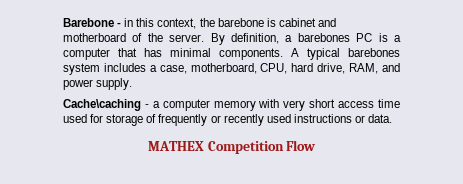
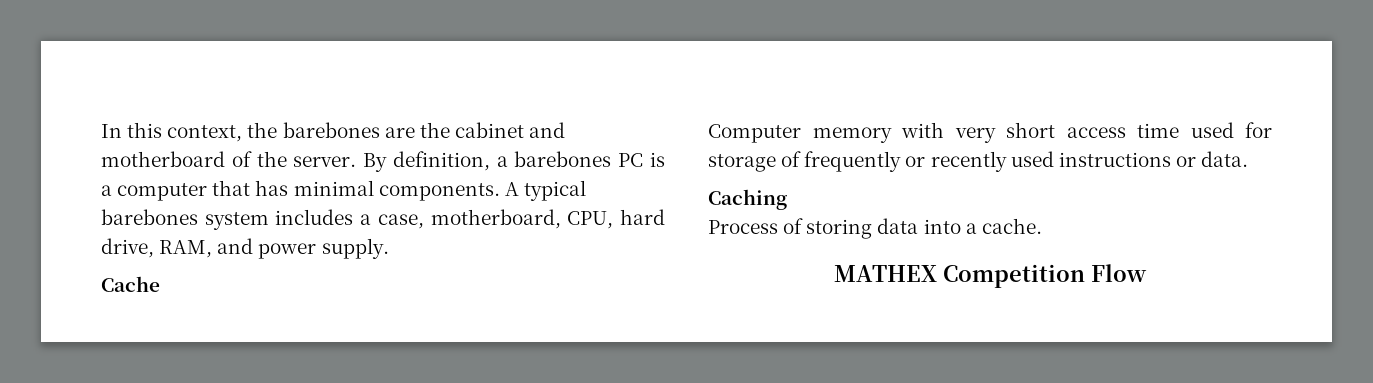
- Barebone - in this context, the barebone is cabinet and motherboard of the server.
+ In this context, the barebones are the cabinet and motherboard of the server.
- Cache\caching - a computer memory with very short access time used for storage of frequently or recently used instructions or data.
+ Cache
+ Computer memory with very short access time used for storage of frequently or recently used instructions or data.
+ Caching
+ Process of storing data into a cache.

